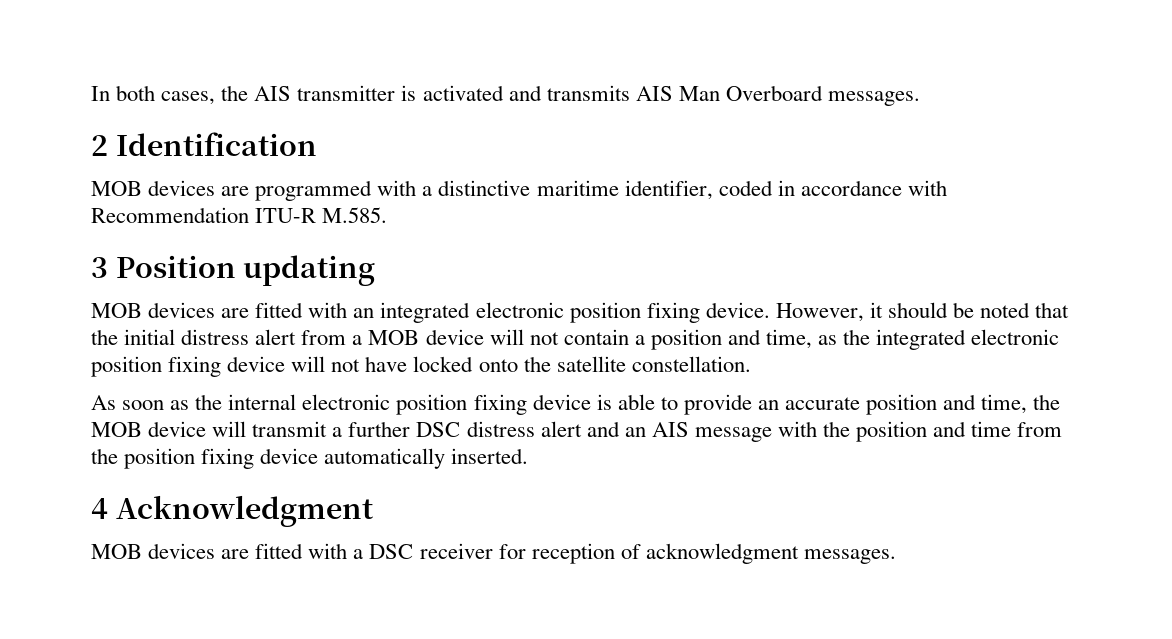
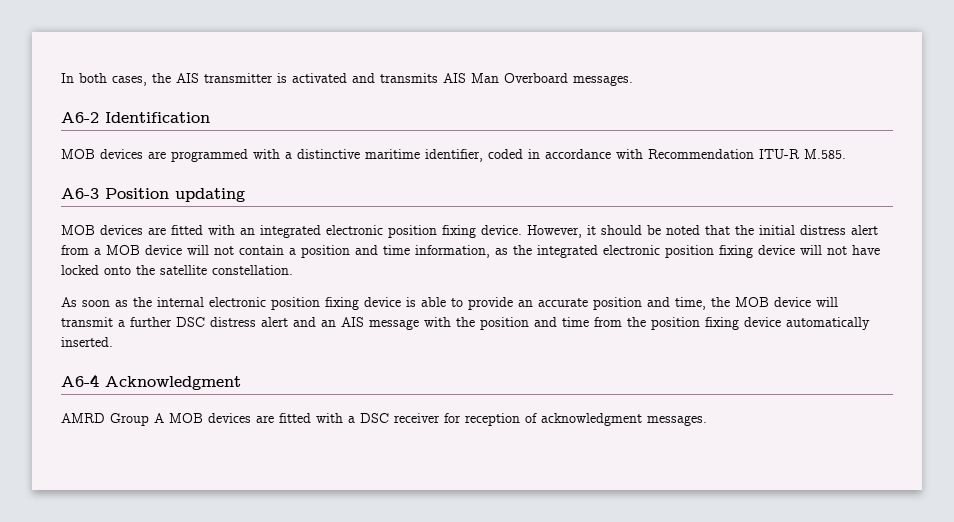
- 2 Identification
+ A6-2 Identification
- 3 Position updating
+ A6-3 Position updating
- However, it should be noted that the initial distress alert from a MOB device will not contain a position and time, as the integrated electronic position fixing device will not have locked onto the satellite constellation.
+ However, it should be noted that the initial distress alert from a MOB device will not contain a position and time information, as the integrated electronic position fixing device will not have locked onto the satellite constellation.
- 4 Acknowledgment
+ A6-4 Acknowledgment
- MOB devices are fitted with a DSC receiver for reception of acknowledgment messages.
+ AMRD Group A MOB devices are fitted with a DSC receiver for reception of acknowledgment messages.

